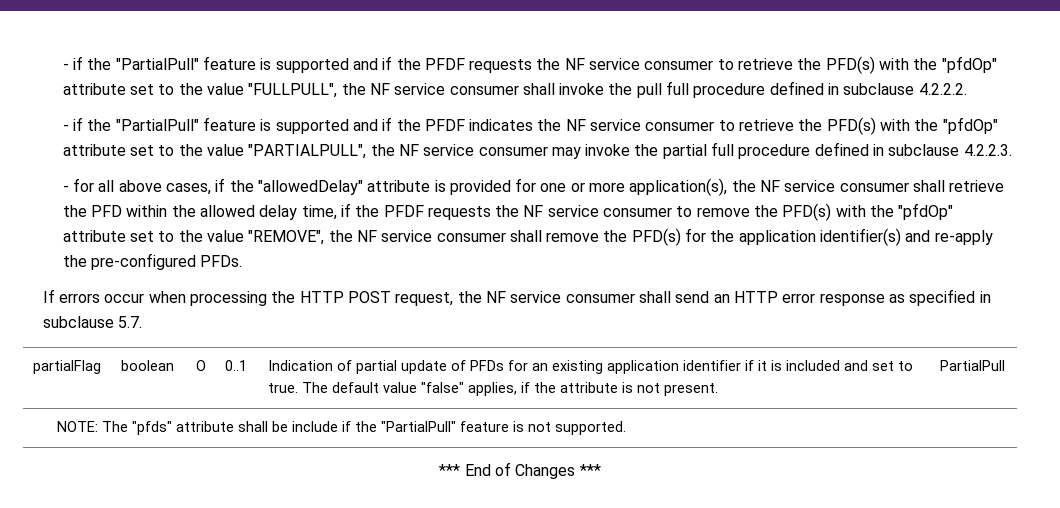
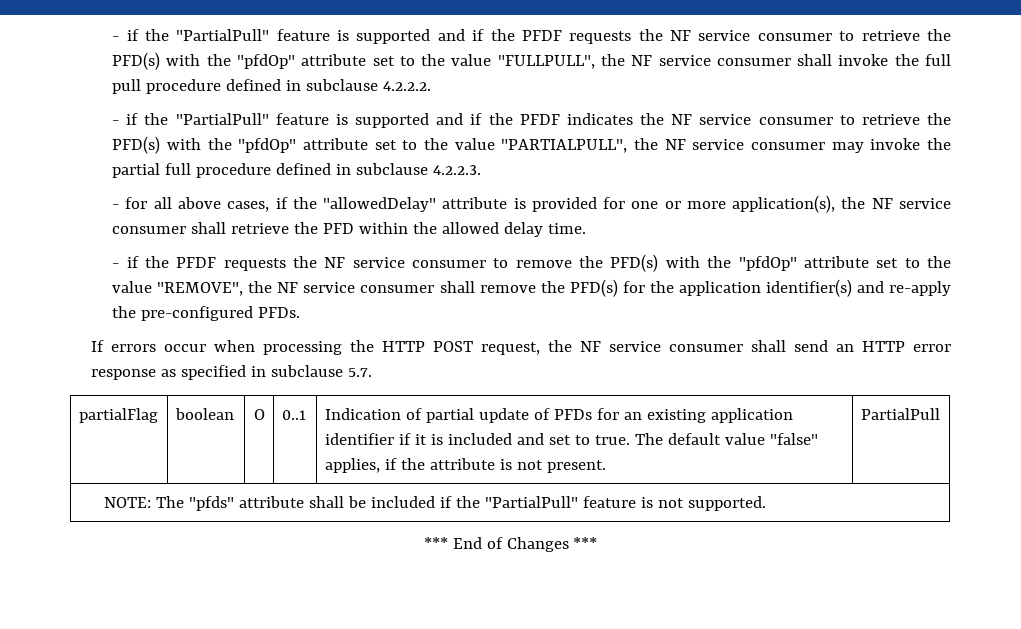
- - if the "PartialPull" feature is supported and if the PFDF requests the NF service consumer to retrieve the PFD(s) with the "pfdOp" attribute set to the value "FULLPULL", the NF service consumer shall invoke the pull full procedure defined in subclause 4.2.2.2.
+ - if the "PartialPull" feature is supported and if the PFDF requests the NF service consumer to retrieve the PFD(s) with the "pfdOp" attribute set to the value "FULLPULL", the NF service consumer shall invoke the full pull procedure defined in subclause 4.2.2.2.
- - for all above cases, if the "allowedDelay" attribute is provided for one or more application(s), the NF service consumer shall retrieve the PFD within the allowed delay time, if the PFDF requests the NF service consumer to remove the PFD(s) with the "pfdOp" attribute set to the value "REMOVE", the NF service consumer shall remove the PFD(s) for the application identifier(s) and re-apply the pre-configured PFDs.
+ - for all above cases, if the "allowedDelay" attribute is provided for one or more application(s), the NF service consumer shall retrieve the PFD within the allowed delay time.
+ - if the PFDF requests the NF service consumer to remove the PFD(s) with the "pfdOp" attribute set to the value "REMOVE", the NF service consumer shall remove the PFD(s) for the application identifier(s) and re-apply the pre-configured PFDs.
- NOTE: The "pfds" attribute shall be include if the "PartialPull" feature is not supported.
+ NOTE: The "pfds" attribute shall be included if the "PartialPull" feature is not supported.

